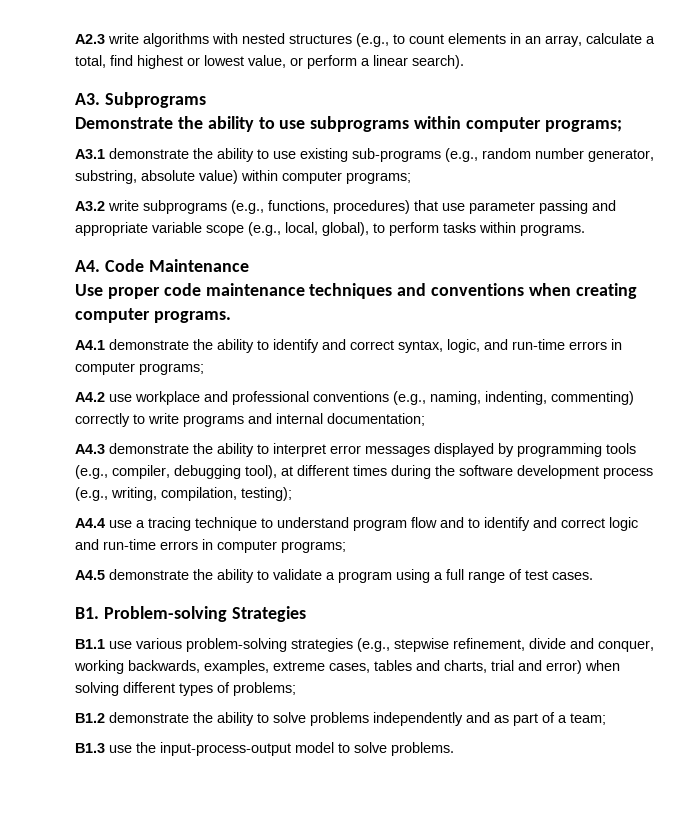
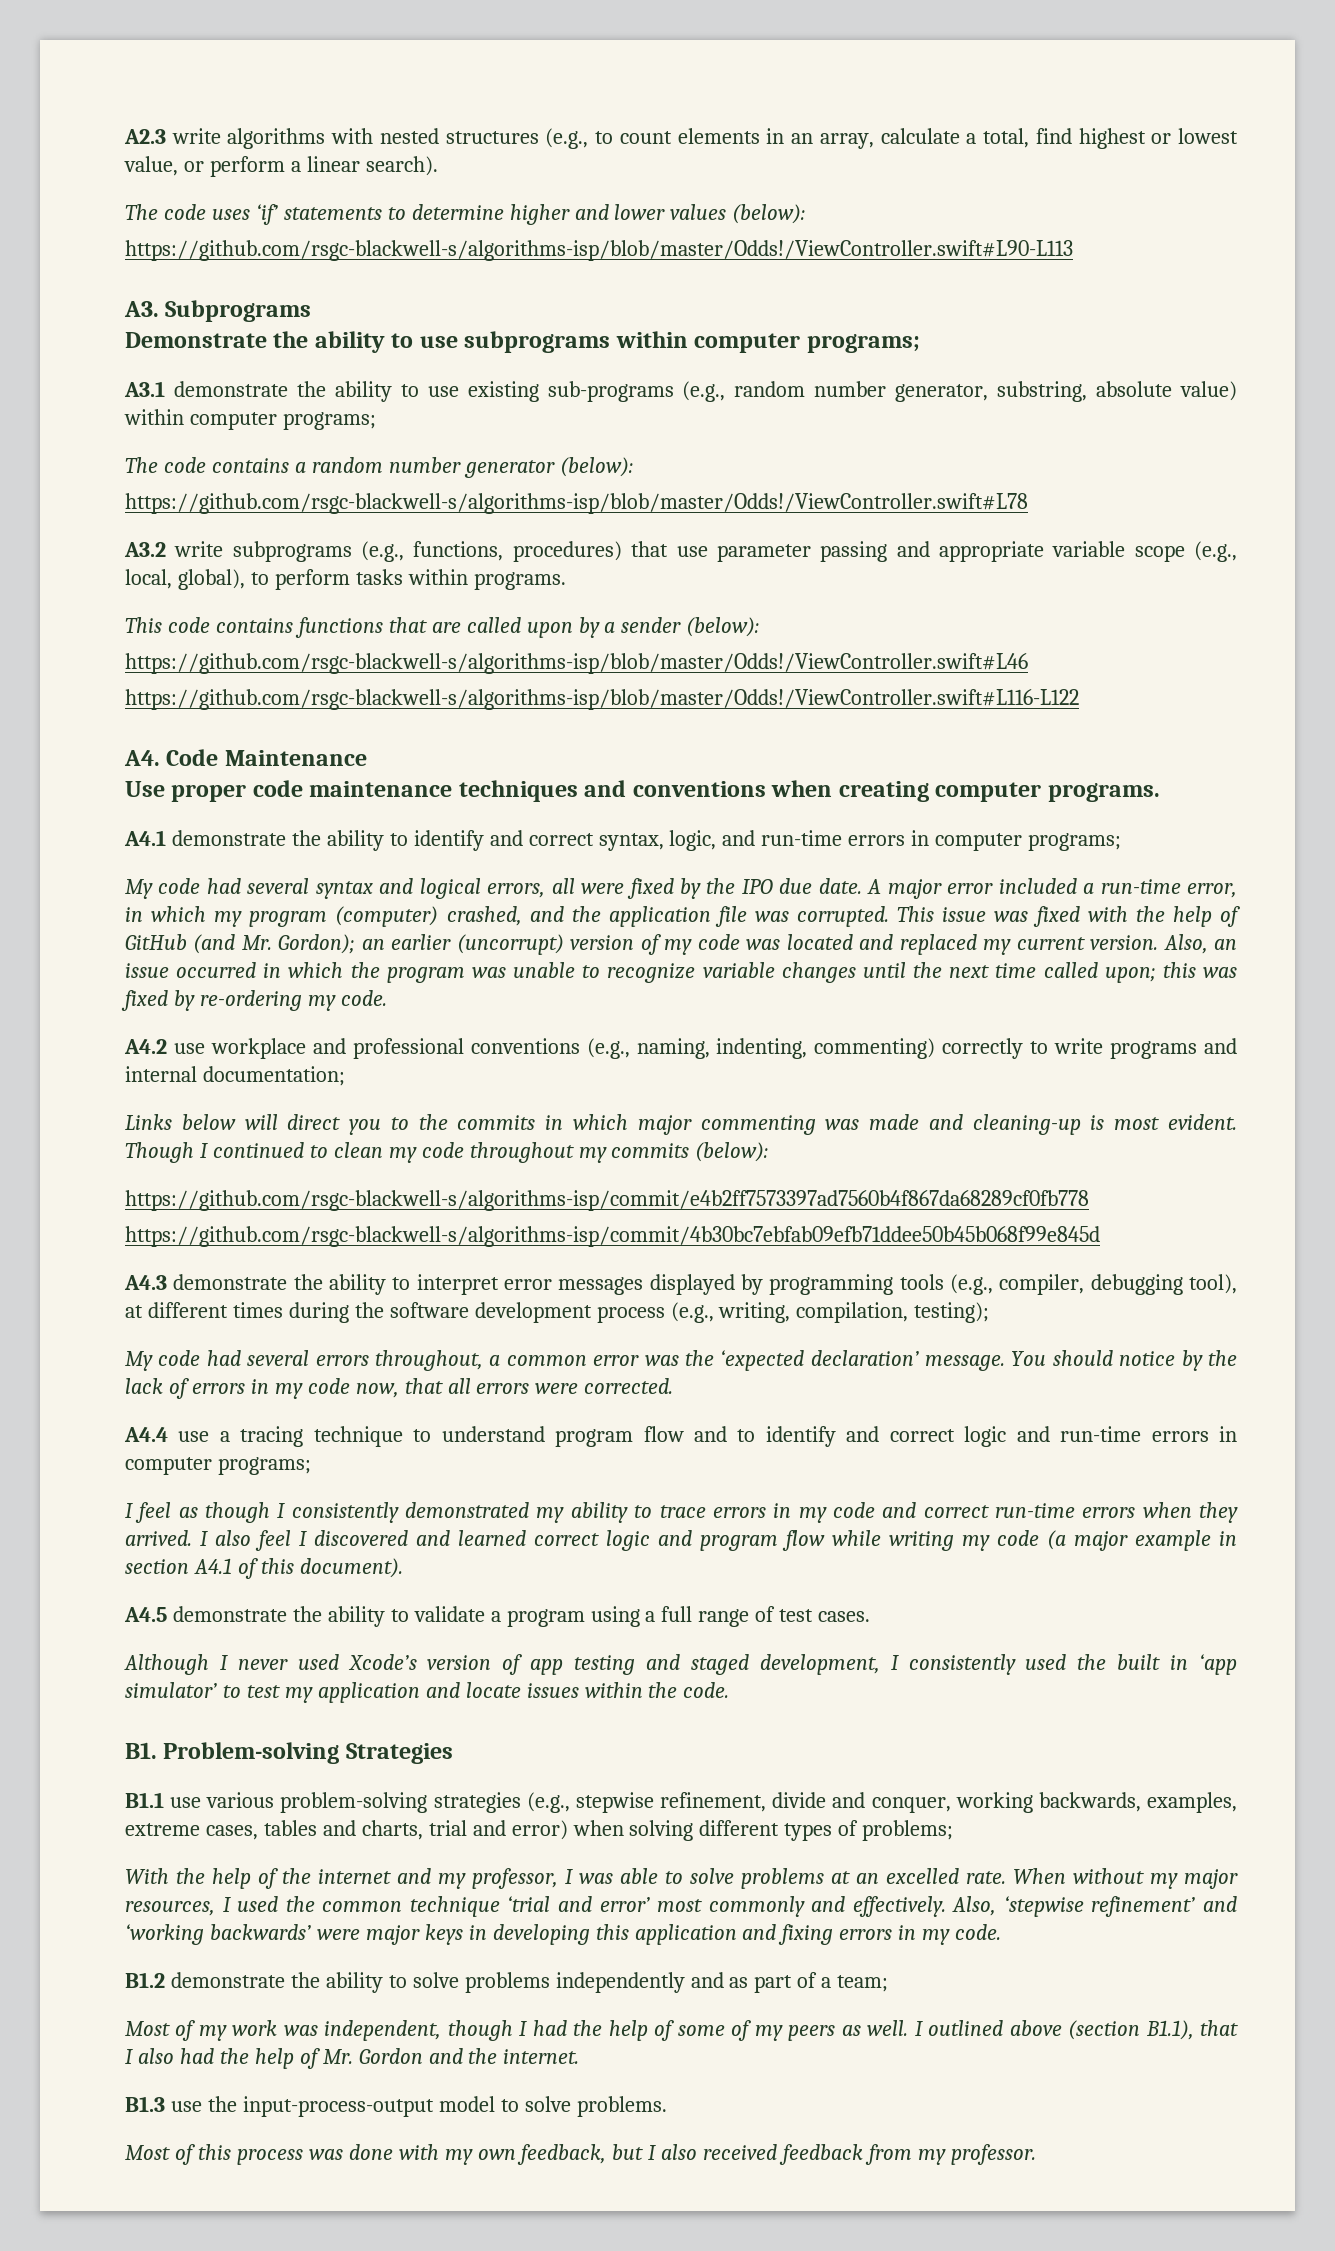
+ The code uses ‘if’ statements to determine higher and lower values (below):
+ https://github.com/rsgc-blackwell-s/algorithms-isp/blob/master/Odds!/ViewController.swift#L90-L113
+ The code contains a random number generator (below):
+ https://github.com/rsgc-blackwell-s/algorithms-isp/blob/master/Odds!/ViewController.swift#L78
+ This code contains functions that are called upon by a sender (below):
+ https://github.com/rsgc-blackwell-s/algorithms-isp/blob/master/Odds!/ViewController.swift#L46
+ https://github.com/rsgc-blackwell-s/algorithms-isp/blob/master/Odds!/ViewController.swift#L116-L122
+ My code had several syntax and logical errors, all were fixed by the IPO due date. A major error included a run-time error, in which my program (computer) crashed, and the application file was corrupted. This issue was fixed with the help of GitHub (and Mr. Gordon); an earlier (uncorrupt) version of my code was located and replaced my current version. Also, an issue occurred in which the program was unable to recognize variable changes until the next time called upon; this was fixed by re-ordering my code.
+ Links below will direct you to the commits in which major commenting was made and cleaning-up is most evident. Though I continued to clean my code throughout my commits (below):
+ https://github.com/rsgc-blackwell-s/algorithms-isp/commit/e4b2ff7573397ad7560b4f867da68289cf0fb778
+ https://github.com/rsgc-blackwell-s/algorithms-isp/commit/4b30bc7ebfab09efb71ddee50b45b068f99e845d
+ My code had several errors throughout, a common error was the ‘expected declaration’ message. You should notice by the lack of errors in my code now, that all errors were corrected.
+ I feel as though I consistently demonstrated my ability to trace errors in my code and correct run-time errors when they arrived. I also feel I discovered and learned correct logic and program flow while writing my code (a major example in section A4.1 of this document).
+ Although I never used Xcode’s version of app testing and staged development, I consistently used the built in ‘app simulator’ to test my application and locate issues within the code.
+ With the help of the internet and my professor, I was able to solve problems at an excelled rate. When without my major resources, I used the common technique ‘trial and error’ most commonly and effectively. Also, ‘stepwise refinement’ and ‘working backwards’ were major keys in developing this application and fixing errors in my code.
+ Most of my work was independent, though I had the help of some of my peers as well. I outlined above (section B1.1), that I also had the help of Mr. Gordon and the internet.
+ Most of this process was done with my own feedback, but I also received feedback from my professor.

